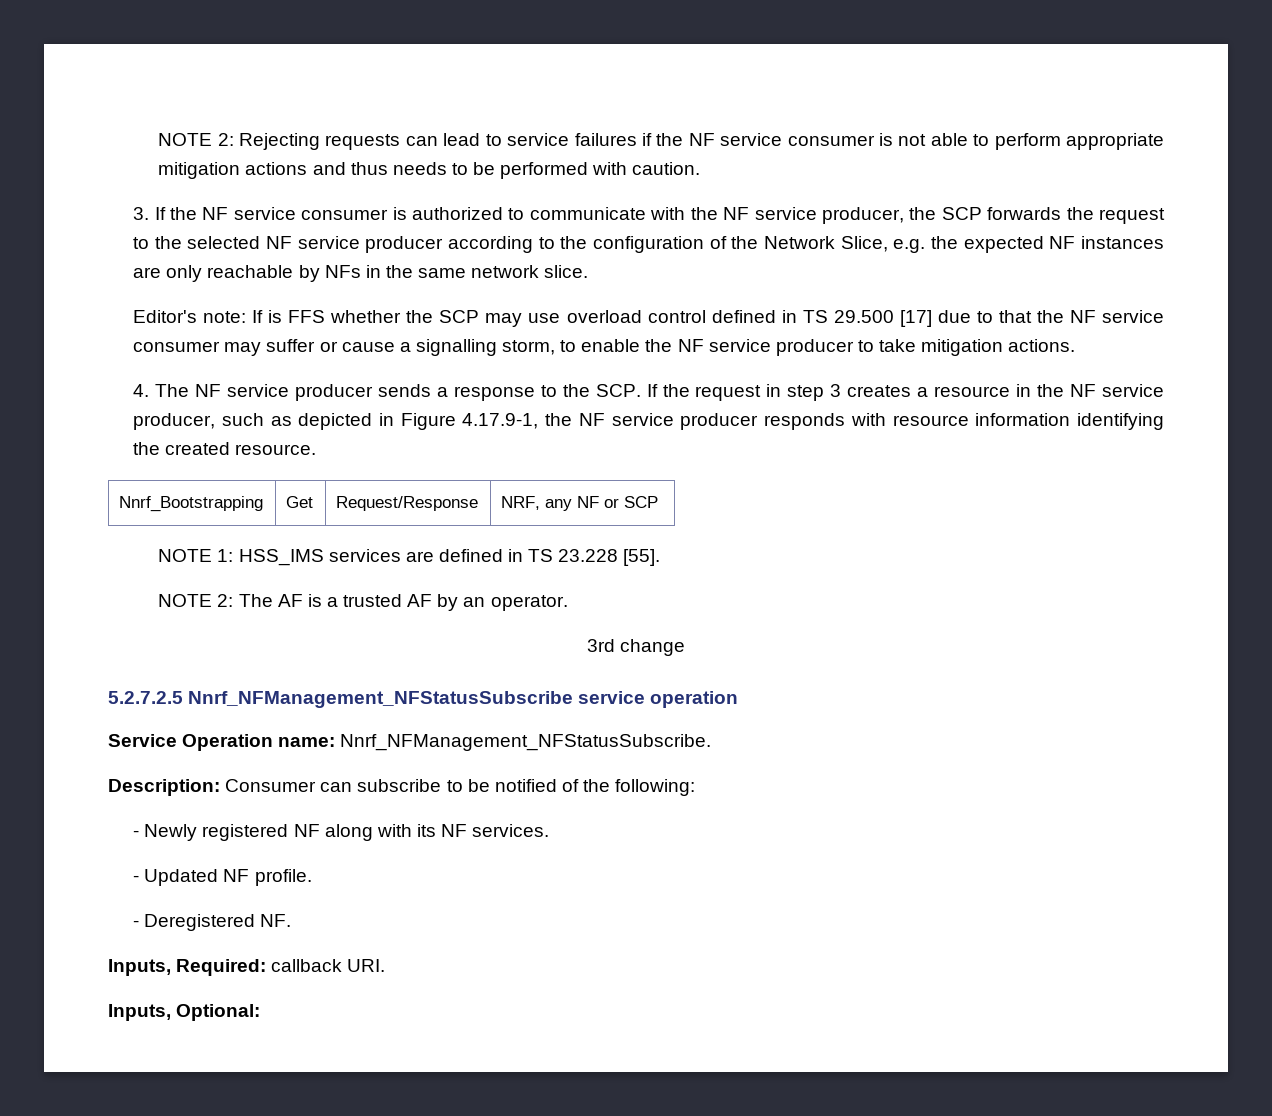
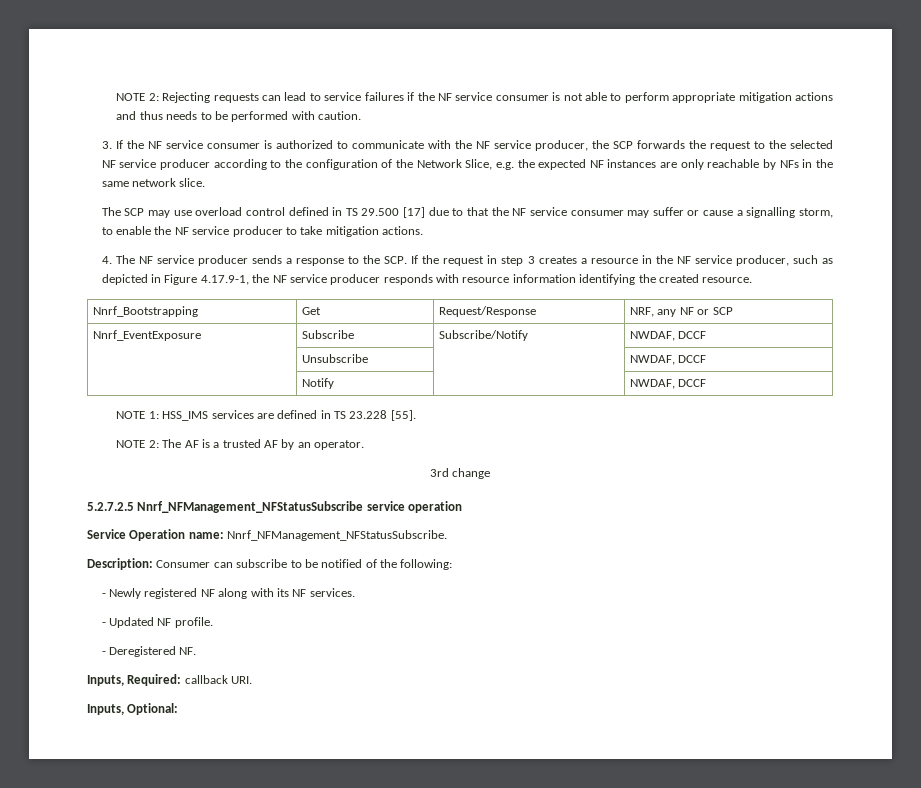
- Editor's note: If is FFS whether the SCP may use overload control defined in TS 29.500 [17] due to that the NF service consumer may suffer or cause a signalling storm, to enable the NF service producer to take mitigation actions.
+ The SCP may use overload control defined in TS 29.500 [17] due to that the NF service consumer may suffer or cause a signalling storm, to enable the NF service producer to take mitigation actions.
+ Nnrf_EventExposure | Subscribe | Subscribe/Notify | NWDAF, DCCF
+ | Unsubscribe | | NWDAF, DCCF
+ | Notify | | NWDAF, DCCF

